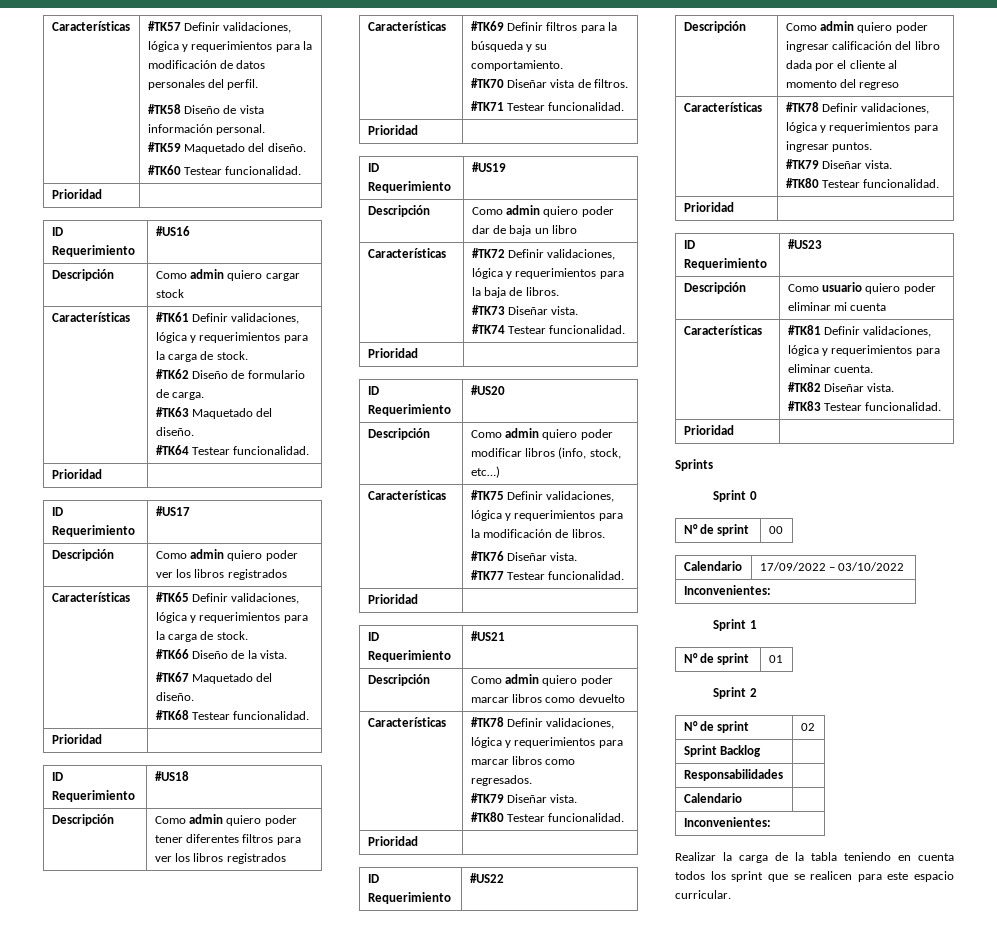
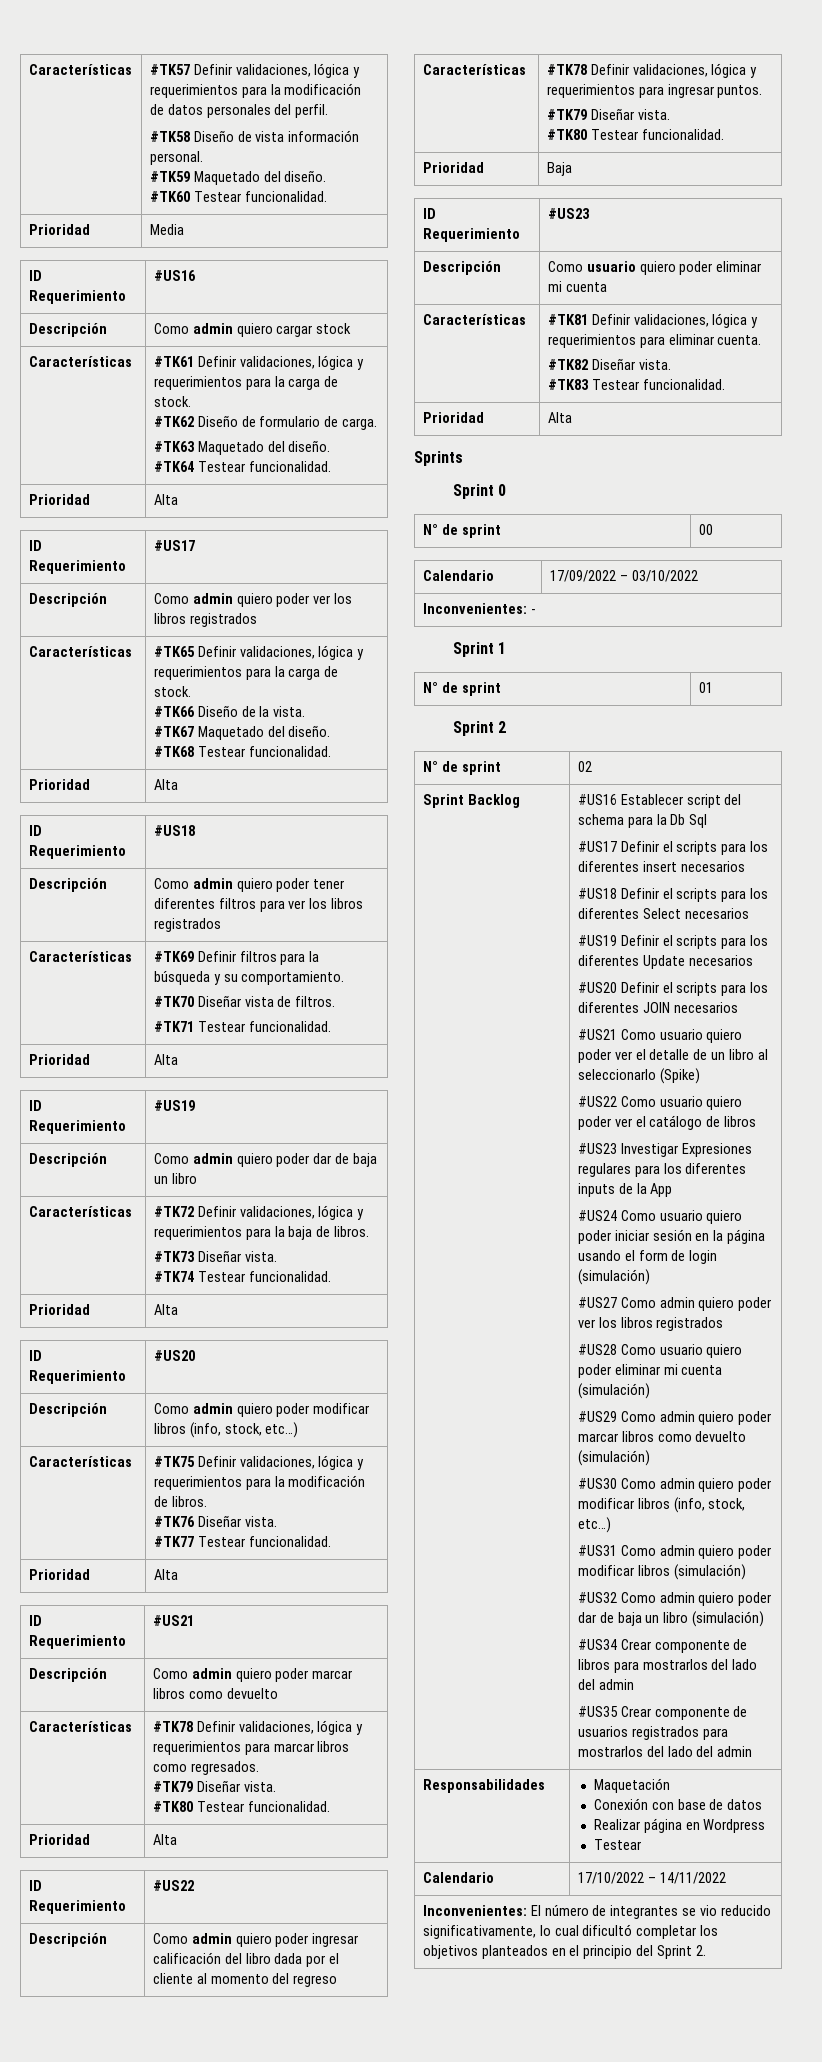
  Características | #TK57 Definir validaciones, lógica y requerimientos para la modificación de datos personales del perfil.
  #TK58 Diseño de vista información personal.
  #TK59 Maquetado del diseño.
  #TK60 Testear funcionalidad.
- Prioridad |
+ Prioridad | Media
  Características | #TK61 Definir validaciones, lógica y requerimientos para la carga de stock.
  #TK62 Diseño de formulario de carga.
  #TK63 Maquetado del diseño.
  #TK64 Testear funcionalidad.
- Prioridad |
+ Prioridad | Alta
  Características | #TK65 Definir validaciones, lógica y requerimientos para la carga de stock.
  #TK66 Diseño de la vista.
  #TK67 Maquetado del diseño.
  #TK68 Testear funcionalidad.
- Prioridad |
+ Prioridad | Alta
  Características | #TK69 Definir filtros para la búsqueda y su comportamiento.
  #TK70 Diseñar vista de filtros.
  #TK71 Testear funcionalidad.
- Prioridad |
+ Prioridad | Alta
  Características | #TK72 Definir validaciones, lógica y requerimientos para la baja de libros.
  #TK73 Diseñar vista.
  #TK74 Testear funcionalidad.
- Prioridad |
+ Prioridad | Alta
  Características | #TK75 Definir validaciones, lógica y requerimientos para la modificación de libros.
  #TK76 Diseñar vista.
  #TK77 Testear funcionalidad.
- Prioridad |
+ Prioridad | Alta
  Características | #TK78 Definir validaciones, lógica y requerimientos para marcar libros como regresados.
  #TK79 Diseñar vista.
  #TK80 Testear funcionalidad.
- Prioridad |
+ Prioridad | Alta
  Características | #TK78 Definir validaciones, lógica y requerimientos para ingresar puntos.
  #TK79 Diseñar vista.
  #TK80 Testear funcionalidad.
- Prioridad |
+ Prioridad | Baja
  Características | #TK81 Definir validaciones, lógica y requerimientos para eliminar cuenta.
  #TK82 Diseñar vista.
  #TK83 Testear funcionalidad.
- Prioridad |
+ Prioridad | Alta
  Calendario | 17/09/2022 – 03/10/2022
- Inconvenientes:
+ Inconvenientes: -
- Responsabilidades |
- Calendario |
- Inconvenientes:
- Realizar la carga de la tabla teniendo en cuenta todos los sprint que se realicen para este espacio curricular.
+ #US16 Establecer script del schema para la Db Sql
+ #US17 Definir el scripts para los diferentes insert necesarios
+ #US18 Definir el scripts para los diferentes Select necesarios
+ #US19 Definir el scripts para los diferentes Update necesarios
+ #US20 Definir el scripts para los diferentes JOIN necesarios
+ #US21 Como usuario quiero poder ver el detalle de un libro al seleccionarlo (Spike)
+ #US22 Como usuario quiero poder ver el catálogo de libros
+ #US23 Investigar Expresiones regulares para los diferentes inputs de la App
+ #US24 Como usuario quiero poder iniciar sesión en la página usando el form de login (simulación)
+ #US27 Como admin quiero poder ver los libros registrados
+ #US28 Como usuario quiero poder eliminar mi cuenta (simulación)
+ #US29 Como admin quiero poder marcar libros como devuelto (simulación)
+ #US30 Como admin quiero poder modificar libros (info, stock, etc…)
+ #US31 Como admin quiero poder modificar libros (simulación)
+ #US32 Como admin quiero poder dar de baja un libro (simulación)
+ #US34 Crear componente de libros para mostrarlos del lado del admin
+ #US35 Crear componente de usuarios registrados para mostrarlos del lado del admin
+ Responsabilidades | Maquetación
+ Conexión con base de datos
+ Realizar página en Wordpress
+ Testear
+ Calendario | 17/10/2022 – 14/11/2022
+ Inconvenientes: El número de integrantes se vio reducido significativamente, lo cual dificultó completar los objetivos planteados en el principio del Sprint 2.

